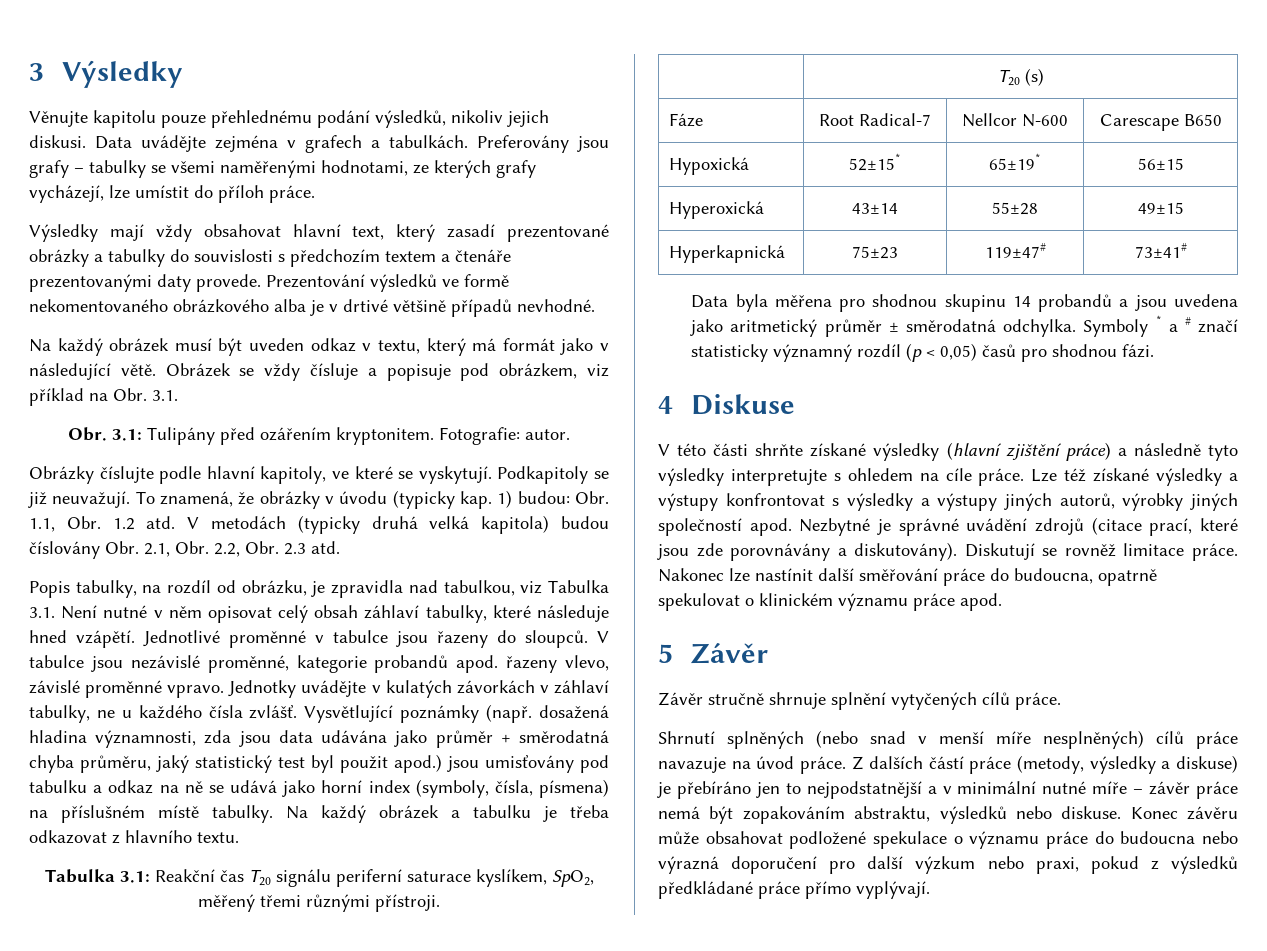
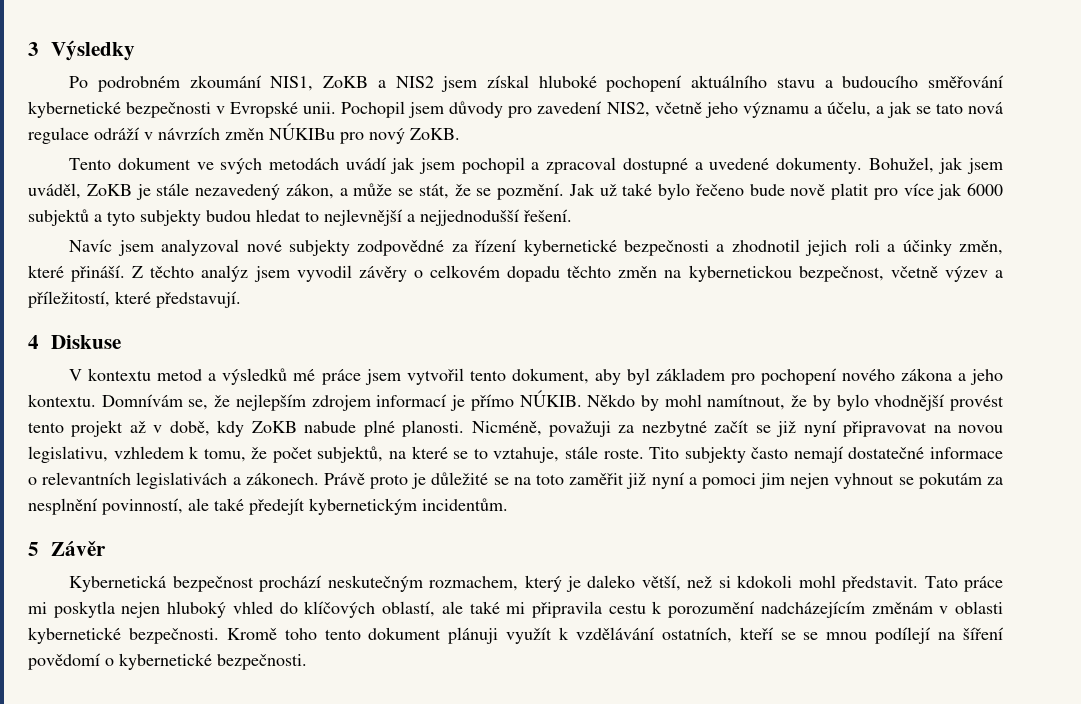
- Věnujte kapitolu pouze přehlednému podání výsledků, nikoliv jejich diskusi. Data uvádějte zejména v grafech a tabulkách. Preferovány jsou grafy – tabulky se všemi naměřenými hodnotami, ze kterých grafy vycházejí, lze umístit do příloh práce.
- Výsledky mají vždy obsahovat hlavní text, který zasadí prezentované obrázky a tabulky do souvislosti s předchozím textem a čtenáře prezentovanými daty provede. Prezentování výsledků ve formě nekomentovaného obrázkového alba je v drtivé většině případů nevhodné.
- Na každý obrázek musí být uveden odkaz v textu, který má formát jako v následující větě. Obrázek se vždy čísluje a popisuje pod obrázkem, viz příklad na Obr. 3.1.
- Obr. 3.1: Tulipány před ozářením kryptonitem. Fotografie: autor.
- Obrázky číslujte podle hlavní kapitoly, ve které se vyskytují. Podkapitoly se již neuvažují. To znamená, že obrázky v úvodu (typicky kap. 1) budou: Obr. 1.1, Obr. 1.2 atd. V metodách (typicky druhá velká kapitola) budou číslovány Obr. 2.1, Obr. 2.2, Obr. 2.3 atd.
- Popis tabulky, na rozdíl od obrázku, je zpravidla nad tabulkou, viz Tabulka 3.1. Není nutné v něm opisovat celý obsah záhlaví tabulky, které následuje hned vzápětí. Jednotlivé proměnné v tabulce jsou řazeny do sloupců. V tabulce jsou nezávislé proměnné, kategorie probandů apod. řazeny vlevo, závislé proměnné vpravo. Jednotky uvádějte v kulatých závorkách v záhlaví tabulky, ne u každého čísla zvlášť. Vysvětlující poznámky (např. dosažená hladina významnosti, zda jsou data udávána jako průměr + směrodatná chyba průměru, jaký statistický test byl použit apod.) jsou umisťovány pod tabulku a odkaz na ně se udává jako horní index (symboly, čísla, písmena) na příslušném místě tabulky. Na každý obrázek a tabulku je třeba odkazovat z hlavního textu.
- Tabulka 3.1: Reakční čas T20 signálu periferní saturace kyslíkem, SpO2, měřený třemi různými přístroji.
- | T20 (s)
- Fáze | Root Radical-7 | Nellcor N-600 | Carescape B650
- Hypoxická | 52±15* | 65±19* | 56±15
- Hyperoxická | 43±14 | 55±28 | 49±15
- Hyperkapnická | 75±23 | 119±47# | 73±41#
- Data byla měřena pro shodnou skupinu 14 probandů a jsou uvedena jako aritmetický průměr ± směrodatná odchylka. Symboly * a # značí statisticky významný rozdíl (p < 0,05) časů pro shodnou fázi.
+ Po podrobném zkoumání NIS1, ZoKB a NIS2 jsem získal hluboké pochopení aktuálního stavu a budoucího směřování kybernetické bezpečnosti v Evropské unii. Pochopil jsem důvody pro zavedení NIS2, včetně jeho významu a účelu, a jak se tato nová regulace odráží v návrzích změn NÚKIBu pro nový ZoKB.
+ Tento dokument ve svých metodách uvádí jak jsem pochopil a zpracoval dostupné a uvedené dokumenty. Bohužel, jak jsem uváděl, ZoKB je stále nezavedený zákon, a může se stát, že se pozmění. Jak už také bylo řečeno bude nově platit pro více jak 6000 subjektů a tyto subjekty budou hledat to nejlevnější a nejjednodušší řešení.
+ Navíc jsem analyzoval nové subjekty zodpovědné za řízení kybernetické bezpečnosti a zhodnotil jejich roli a účinky změn, které přináší. Z těchto analýz jsem vyvodil závěry o celkovém dopadu těchto změn na kybernetickou bezpečnost, včetně výzev a příležitostí, které představují.
  4 Diskuse
- V této části shrňte získané výsledky (hlavní zjištění práce) a následně tyto výsledky interpretujte s ohledem na cíle práce. Lze též získané výsledky a výstupy konfrontovat s výsledky a výstupy jiných autorů, výrobky jiných společností apod. Nezbytné je správné uvádění zdrojů (citace prací, které jsou zde porovnávány a diskutovány). Diskutují se rovněž limitace práce. Nakonec lze nastínit další směřování práce do budoucna, opatrně spekulovat o klinickém významu práce apod.
+ V kontextu metod a výsledků mé práce jsem vytvořil tento dokument, aby byl základem pro pochopení nového zákona a jeho kontextu. Domnívám se, že nejlepším zdrojem informací je přímo NÚKIB. Někdo by mohl namítnout, že by bylo vhodnější provést tento projekt až v době, kdy ZoKB nabude plné planosti. Nicméně, považuji za nezbytné začít se již nyní připravovat na novou legislativu, vzhledem k tomu, že počet subjektů, na které se to vztahuje, stále roste. Tito subjekty často nemají dostatečné informace o relevantních legislativách a zákonech. Právě proto je důležité se na toto zaměřit již nyní a pomoci jim nejen vyhnout se pokutám za nesplnění povinností, ale také předejít kybernetickým incidentům.
  5 Závěr
- Závěr stručně shrnuje splnění vytyčených cílů práce.
- Shrnutí splněných (nebo snad v menší míře nesplněných) cílů práce navazuje na úvod práce. Z dalších částí práce (metody, výsledky a diskuse) je přebíráno jen to nejpodstatnější a v minimální nutné míře – závěr práce nemá být zopakováním abstraktu, výsledků nebo diskuse. Konec závěru může obsahovat podložené spekulace o významu práce do budoucna nebo výrazná doporučení pro další výzkum nebo praxi, pokud z výsledků předkládané práce přímo vyplývají.
+ Kybernetická bezpečnost prochází neskutečným rozmachem, který je daleko větší, než si kdokoli mohl představit. Tato práce mi poskytla nejen hluboký vhled do klíčových oblastí, ale také mi připravila cestu k porozumění nadcházejícím změnám v oblasti kybernetické bezpečnosti. Kromě toho tento dokument plánuji využít k vzdělávání ostatních, kteří se se mnou podílejí na šíření povědomí o kybernetické bezpečnosti.

